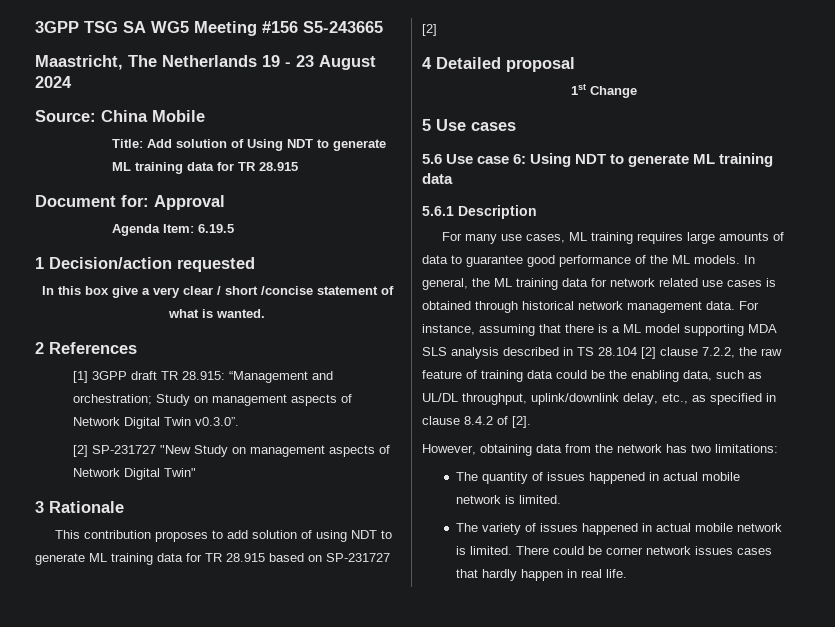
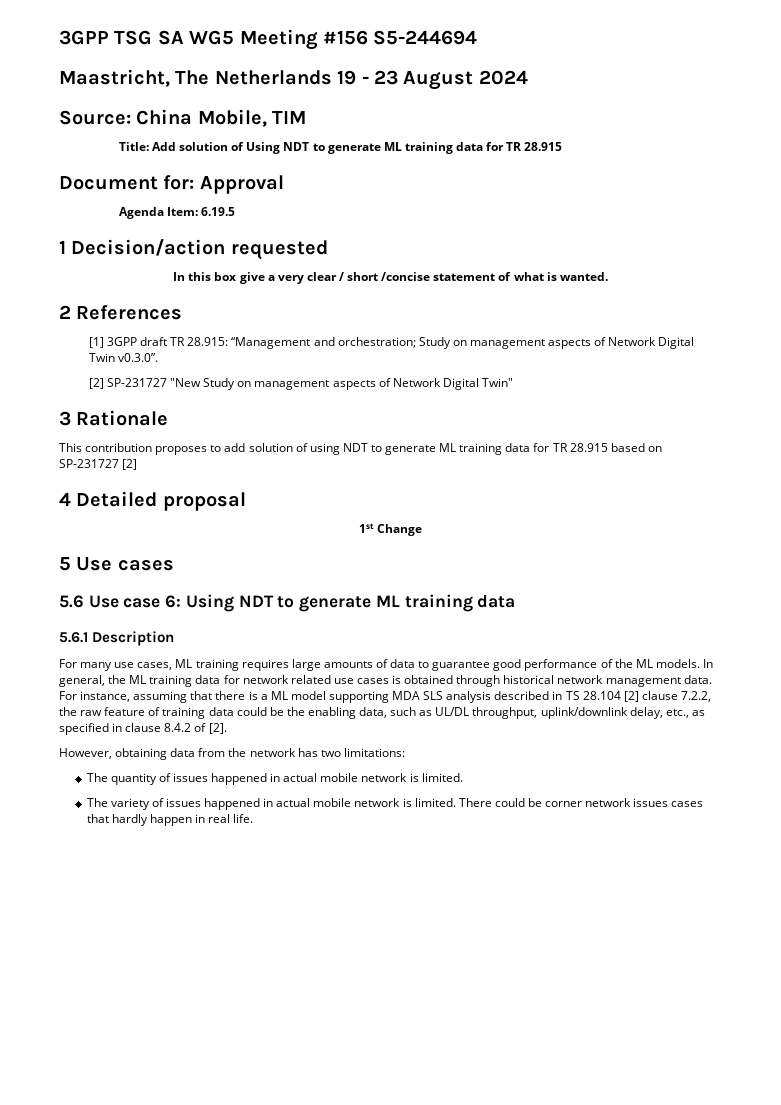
- 3GPP TSG SA WG5 Meeting #156 S5-243665
+ 3GPP TSG SA WG5 Meeting #156 S5-244694
- Source: China Mobile
+ Source: China Mobile, TIM

